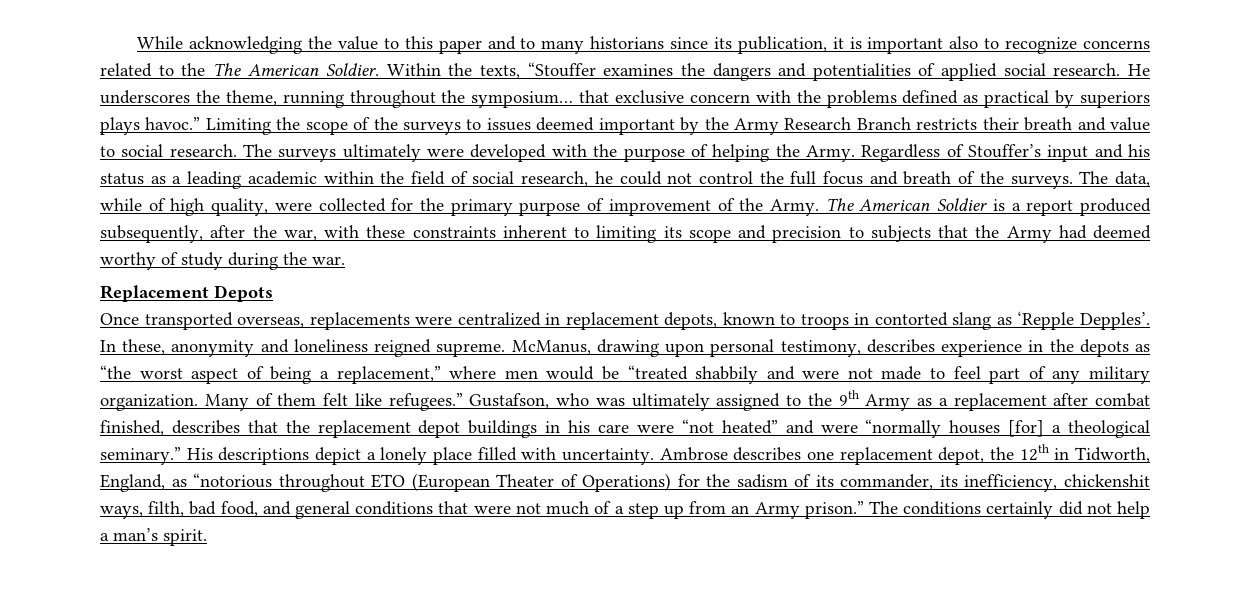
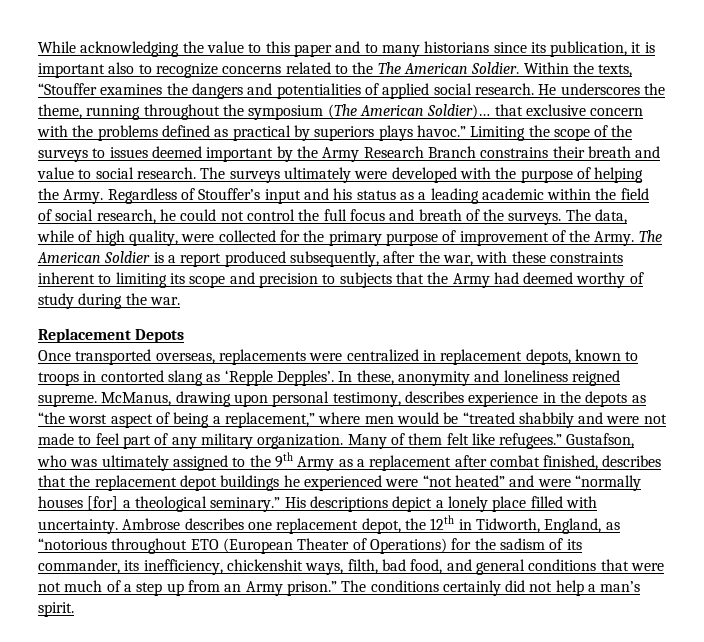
- He underscores the theme, running throughout the symposium… that exclusive concern with the problems defined as practical by superiors plays havoc.”
+ He underscores the theme, running throughout the symposium (The American Soldier)… that exclusive concern with the problems defined as practical by superiors plays havoc.”
- Limiting the scope of the surveys to issues deemed important by the Army Research Branch restricts their breath and value to social research.
+ Limiting the scope of the surveys to issues deemed important by the Army Research Branch constrains their breath and value to social research.
- Gustafson, who was ultimately assigned to the 9th Army as a replacement after combat finished, describes that the replacement depot buildings in his care were “not heated” and were “normally houses [for] a theological seminary.”
+ Gustafson, who was ultimately assigned to the 9th Army as a replacement after combat finished, describes that the replacement depot buildings he experienced were “not heated” and were “normally houses [for] a theological seminary.”

